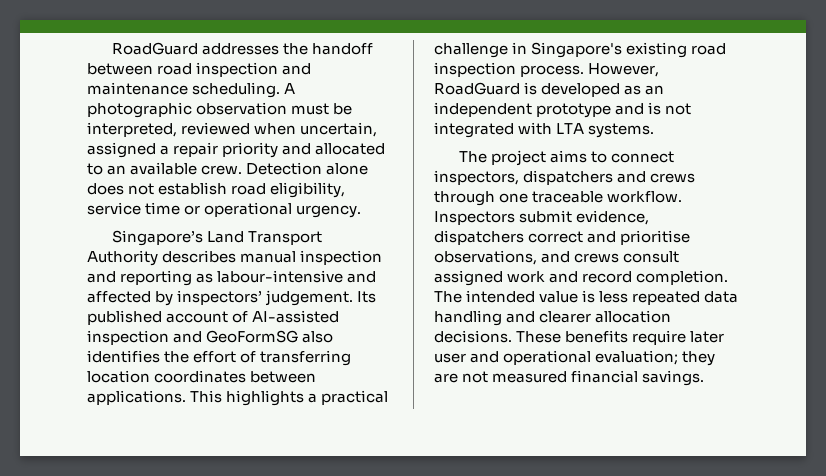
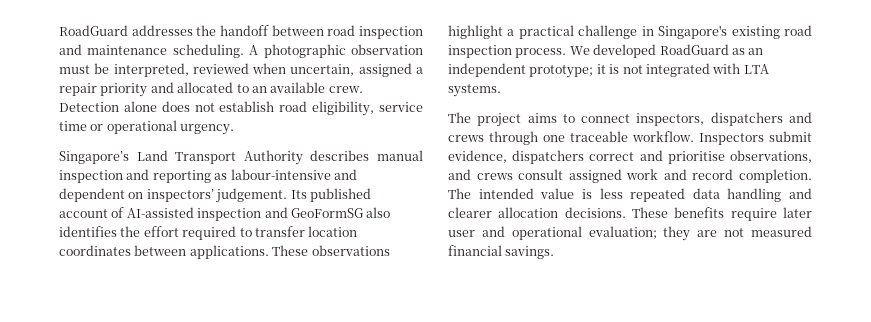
- Singapore’s Land Transport Authority describes manual inspection and reporting as labour-intensive and affected by inspectors’ judgement.
+ Singapore’s Land Transport Authority describes manual inspection and reporting as labour-intensive and dependent on inspectors’ judgement.
- Its published account of AI-assisted inspection and GeoFormSG also identifies the effort of transferring location coordinates between applications.
+ Its published account of AI-assisted inspection and GeoFormSG also identifies the effort required to transfer location coordinates between applications.
- This highlights a practical challenge in Singapore's existing road inspection process.
+ These observations highlight a practical challenge in Singapore's existing road inspection process.
- However, RoadGuard is developed as an independent prototype and is not integrated with LTA systems.
+ We developed RoadGuard as an independent prototype; it is not integrated with LTA systems.

